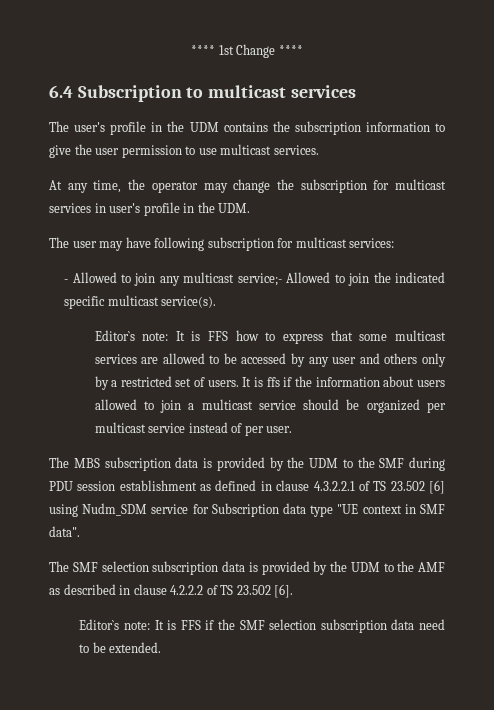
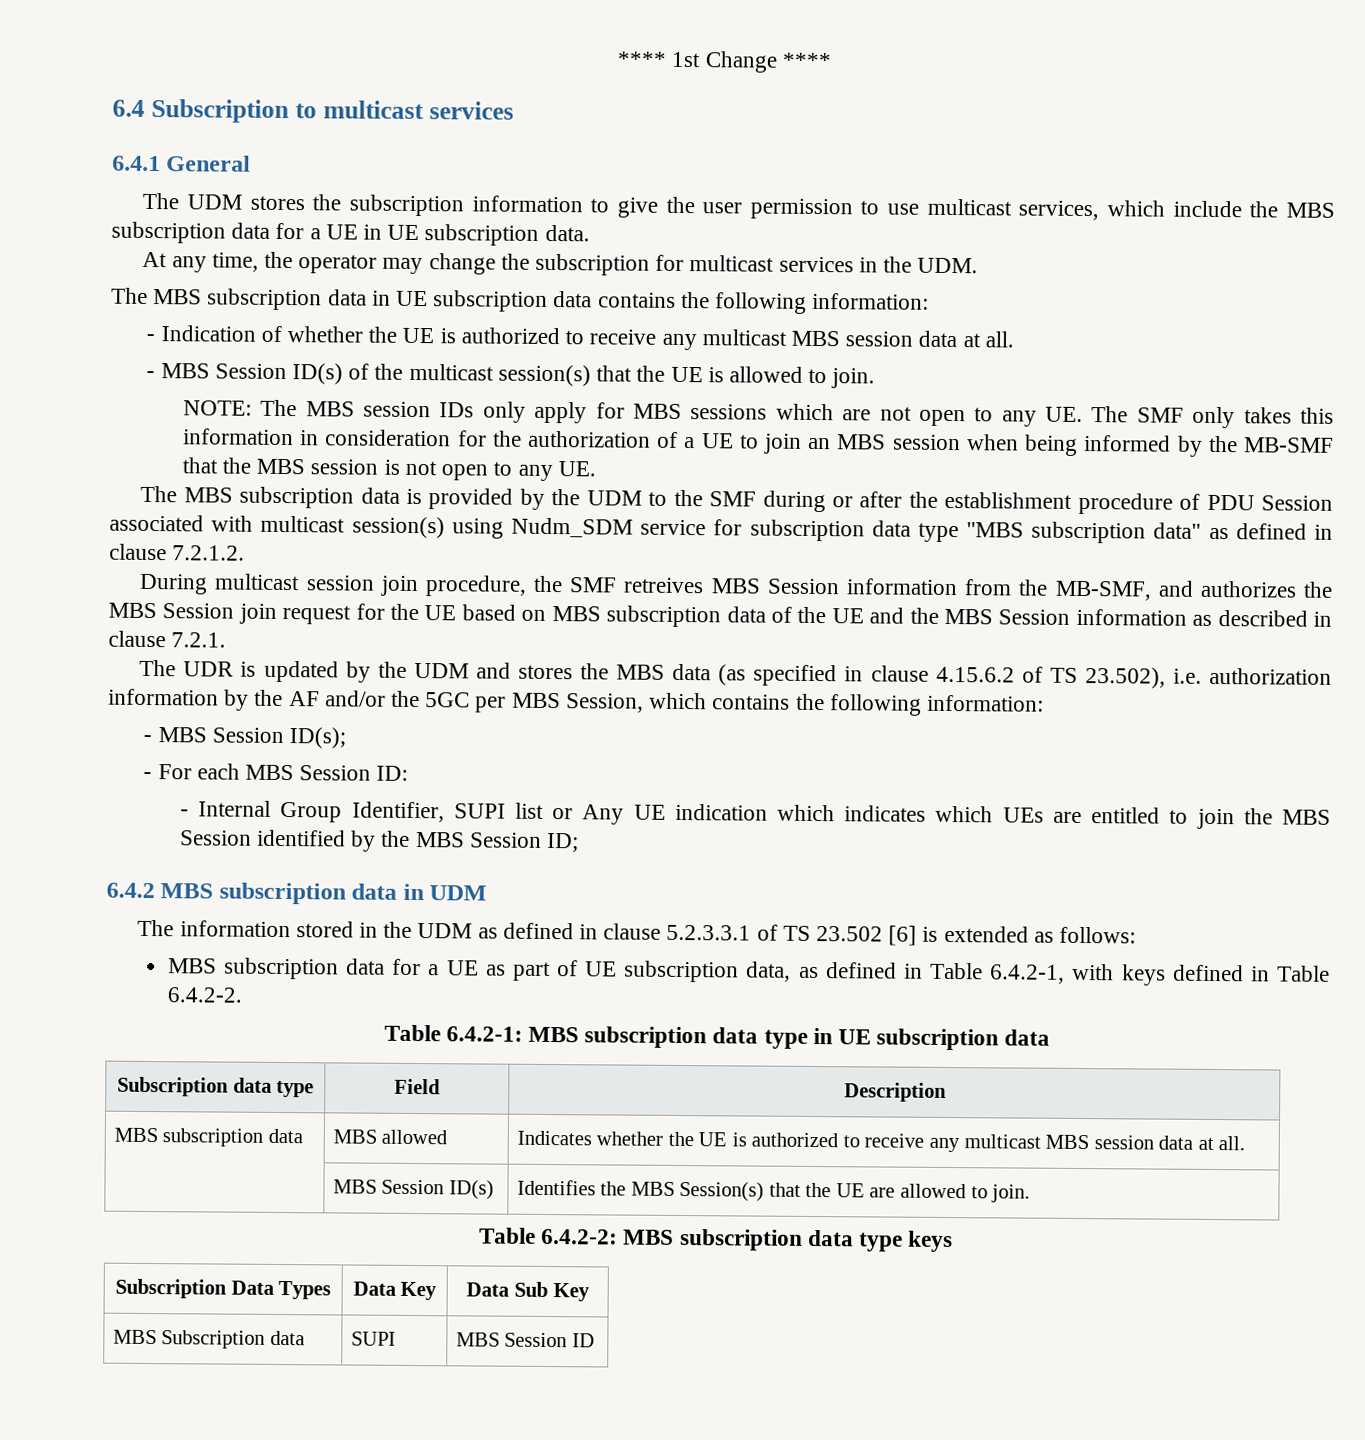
- The user's profile in the UDM contains the subscription information to give the user permission to use multicast services.
+ 6.4.1 General
+ The UDM stores the subscription information to give the user permission to use multicast services, which include the MBS subscription data for a UE in UE subscription data.
- At any time, the operator may change the subscription for multicast services in user's profile in the UDM.
+ At any time, the operator may change the subscription for multicast services in the UDM.
- The user may have following subscription for multicast services:
- - Allowed to join any multicast service;- Allowed to join the indicated specific multicast service(s).
- Editor`s note: It is FFS how to express that some multicast services are allowed to be accessed by any user and others only by a restricted set of users. It is ffs if the information about users allowed to join a multicast service should be organized per multicast service instead of per user.
+ The MBS subscription data in UE subscription data contains the following information:
+ - Indication of whether the UE is authorized to receive any multicast MBS session data at all.
+ - MBS Session ID(s) of the multicast session(s) that the UE is allowed to join.
+ NOTE: The MBS session IDs only apply for MBS sessions which are not open to any UE. The SMF only takes this information in consideration for the authorization of a UE to join an MBS session when being informed by the MB-SMF that the MBS session is not open to any UE.
- The MBS subscription data is provided by the UDM to the SMF during PDU session establishment as defined in clause 4.3.2.2.1 of TS 23.502 [6] using Nudm_SDM service for Subscription data type "UE context in SMF data".
- The SMF selection subscription data is provided by the UDM to the AMF as described in clause 4.2.2.2 of TS 23.502 [6].
- Editor`s note: It is FFS if the SMF selection subscription data need to be extended.
+ The MBS subscription data is provided by the UDM to the SMF during or after the establishment procedure of PDU Session associated with multicast session(s) using Nudm_SDM service for subscription data type "MBS subscription data" as defined in clause 7.2.1.2.
+ During multicast session join procedure, the SMF retreives MBS Session information from the MB-SMF, and authorizes the MBS Session join request for the UE based on MBS subscription data of the UE and the MBS Session information as described in clause 7.2.1.
+ The UDR is updated by the UDM and stores the MBS data (as specified in clause 4.15.6.2 of TS 23.502), i.e. authorization information by the AF and/or the 5GC per MBS Session, which contains the following information:
+ - MBS Session ID(s);
+ - For each MBS Session ID:
+ - Internal Group Identifier, SUPI list or Any UE indication which indicates which UEs are entitled to join the MBS Session identified by the MBS Session ID;
+ 6.4.2 MBS subscription data in UDM
+ The information stored in the UDM as defined in clause 5.2.3.3.1 of TS 23.502 [6] is extended as follows:
+ MBS subscription data for a UE as part of UE subscription data, as defined in Table 6.4.2-1, with keys defined in Table 6.4.2-2.
+ Table 6.4.2-1: MBS subscription data type in UE subscription data
+ Subscription data type | Field | Description
+ MBS subscription data | MBS allowed | Indicates whether the UE is authorized to receive any multicast MBS session data at all.
+ | MBS Session ID(s) | Identifies the MBS Session(s) that the UE are allowed to join.
+ Table 6.4.2-2: MBS subscription data type keys
+ Subscription Data Types | Data Key | Data Sub Key
+ MBS Subscription data | SUPI | MBS Session ID

